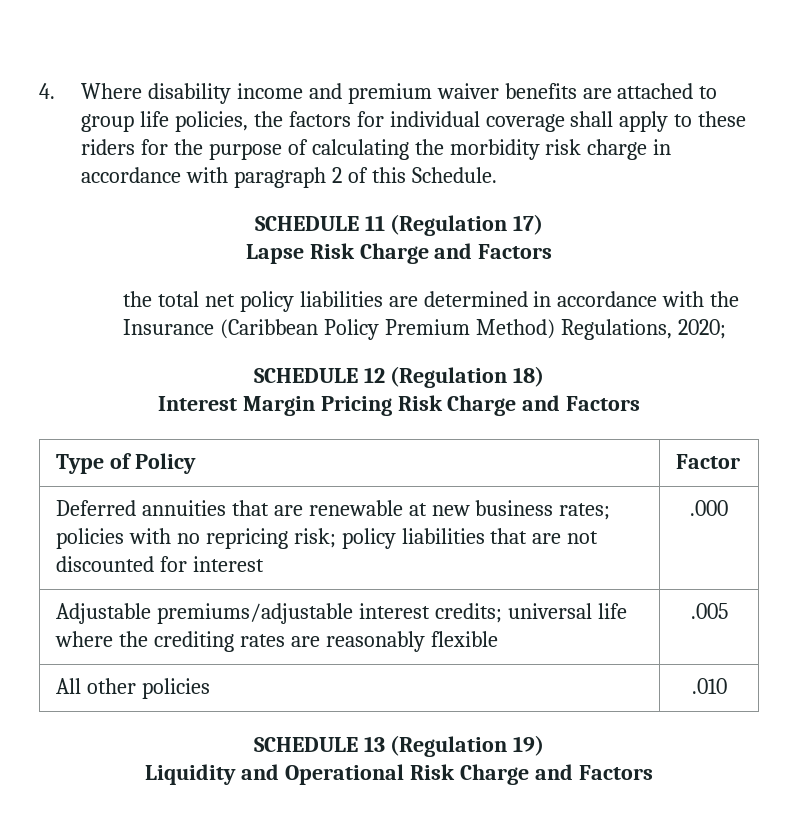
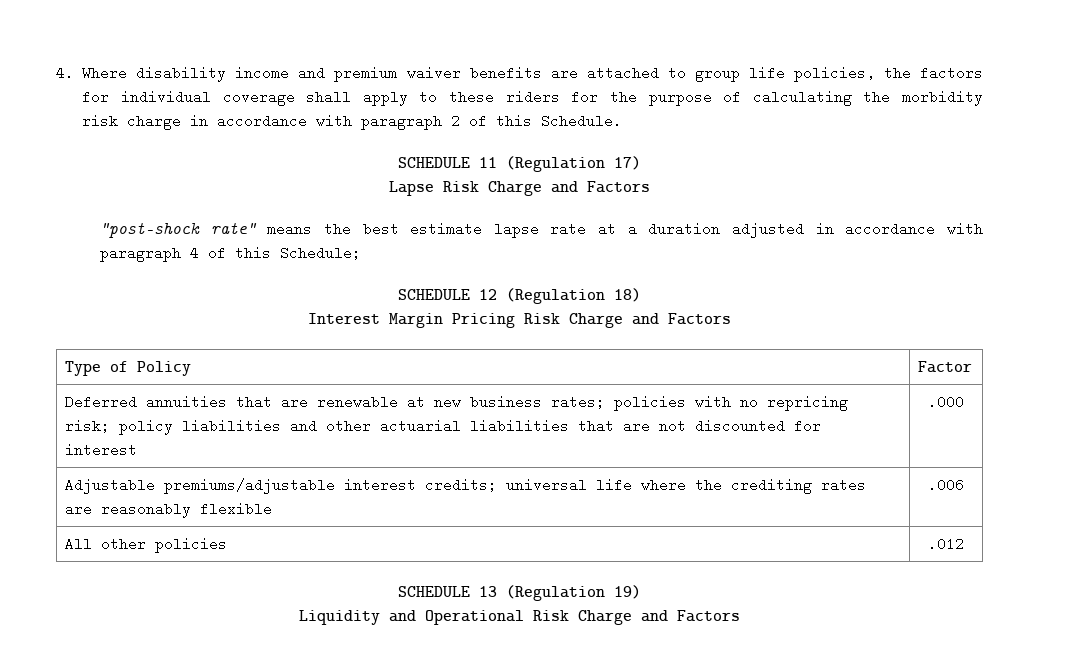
- the total net policy liabilities are determined in accordance with the Insurance (Caribbean Policy Premium Method) Regulations, 2020;
+ "post-shock rate" means the best estimate lapse rate at a duration adjusted in accordance with paragraph 4 of this Schedule;
- Deferred annuities that are renewable at new business rates; policies with no repricing risk; policy liabilities that are not discounted for interest | .000
+ Deferred annuities that are renewable at new business rates; policies with no repricing risk; policy liabilities and other actuarial liabilities that are not discounted for interest | .000
- Adjustable premiums/adjustable interest credits; universal life where the crediting rates are reasonably flexible | .005
+ Adjustable premiums/adjustable interest credits; universal life where the crediting rates are reasonably flexible | .006
- All other policies | .010
+ All other policies | .012

